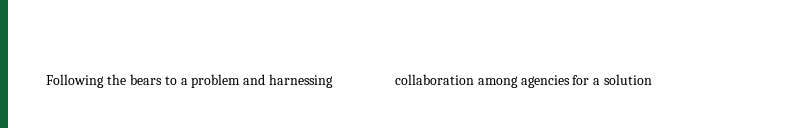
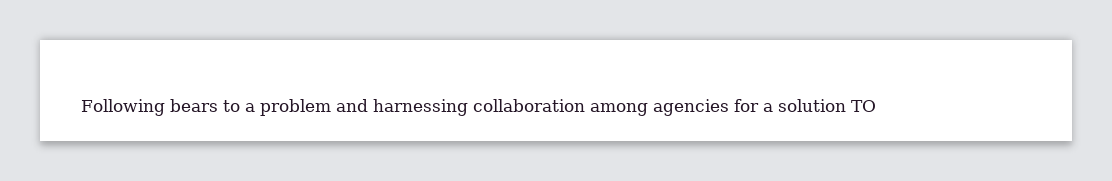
- Following the bears to a problem and harnessing collaboration among agencies for a solution
+ Following bears to a problem and harnessing collaboration among agencies for a solution TO

